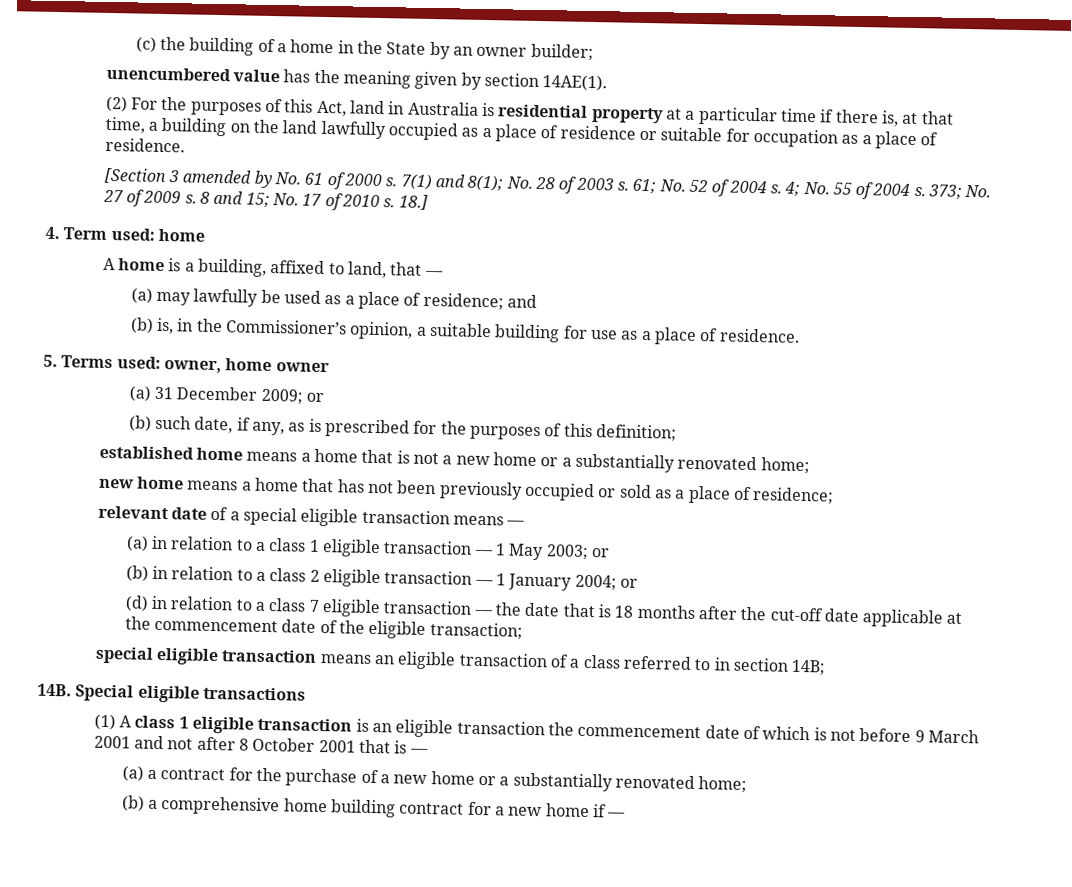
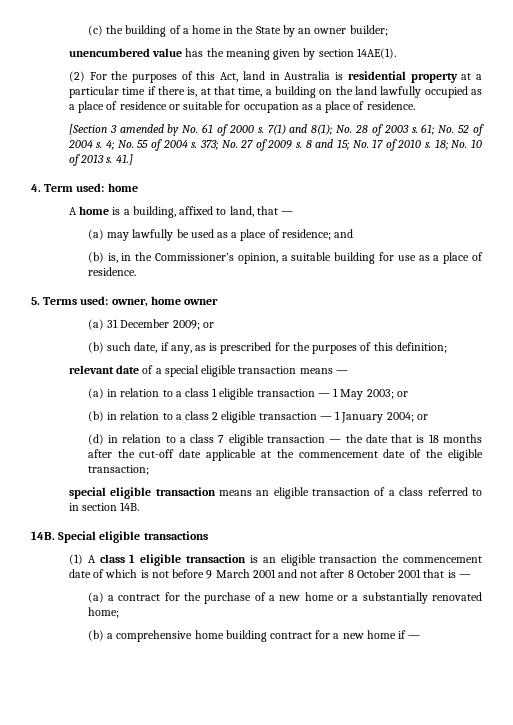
- 18.]
+ 18; No. 10 of 2013 s. 41.]
- established home means a home that is not a new home or a substantially renovated home;
- new home means a home that has not been previously occupied or sold as a place of residence;
- special eligible transaction means an eligible transaction of a class referred to in section 14B;
+ special eligible transaction means an eligible transaction of a class referred to in section 14B.

